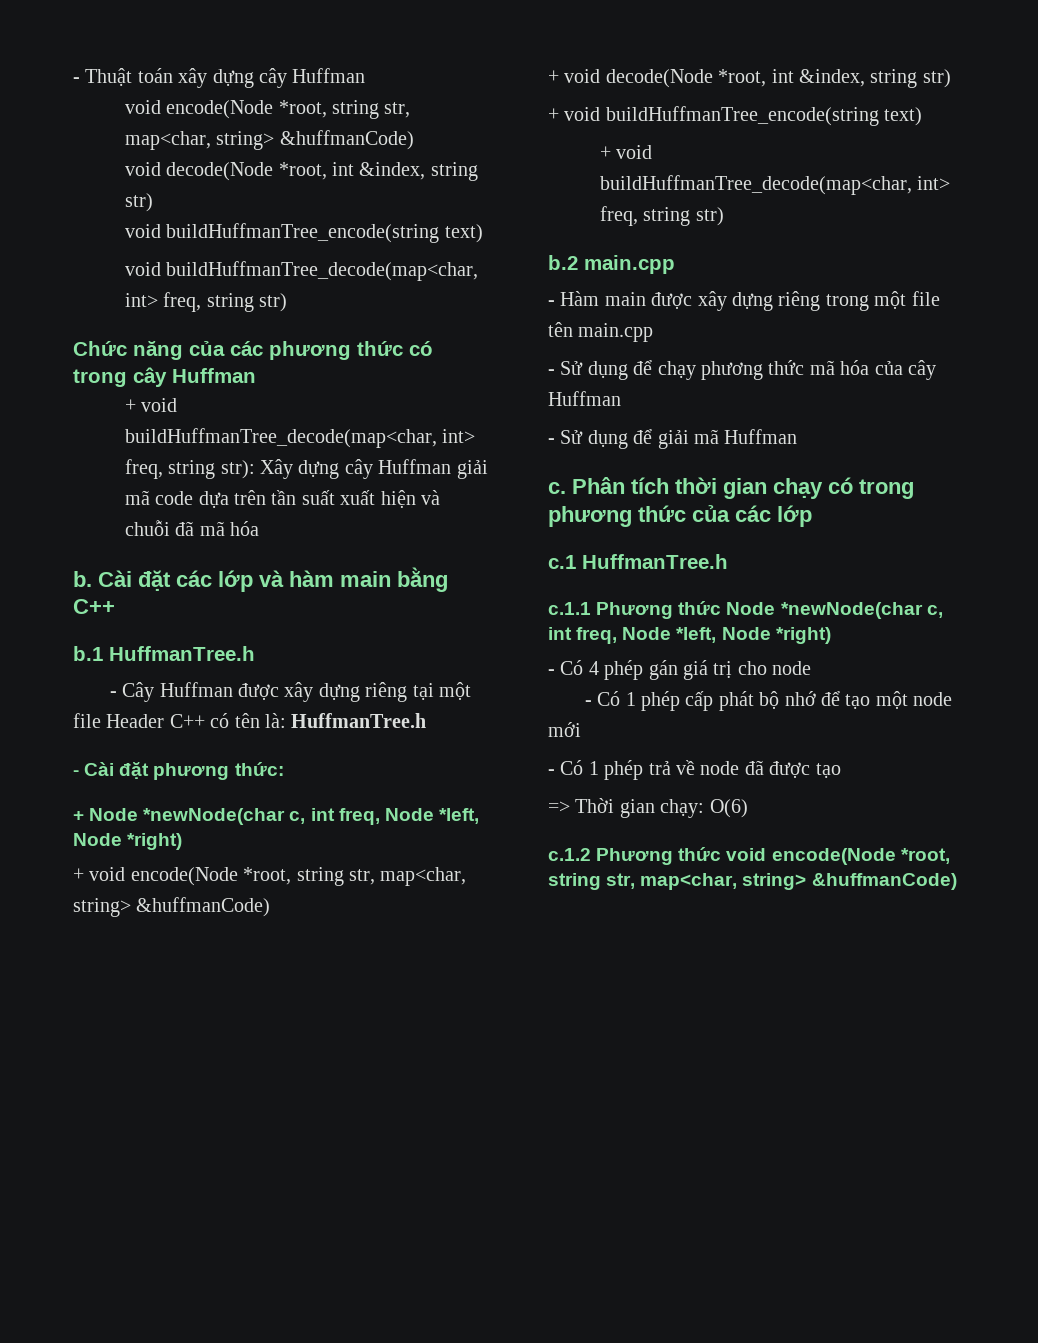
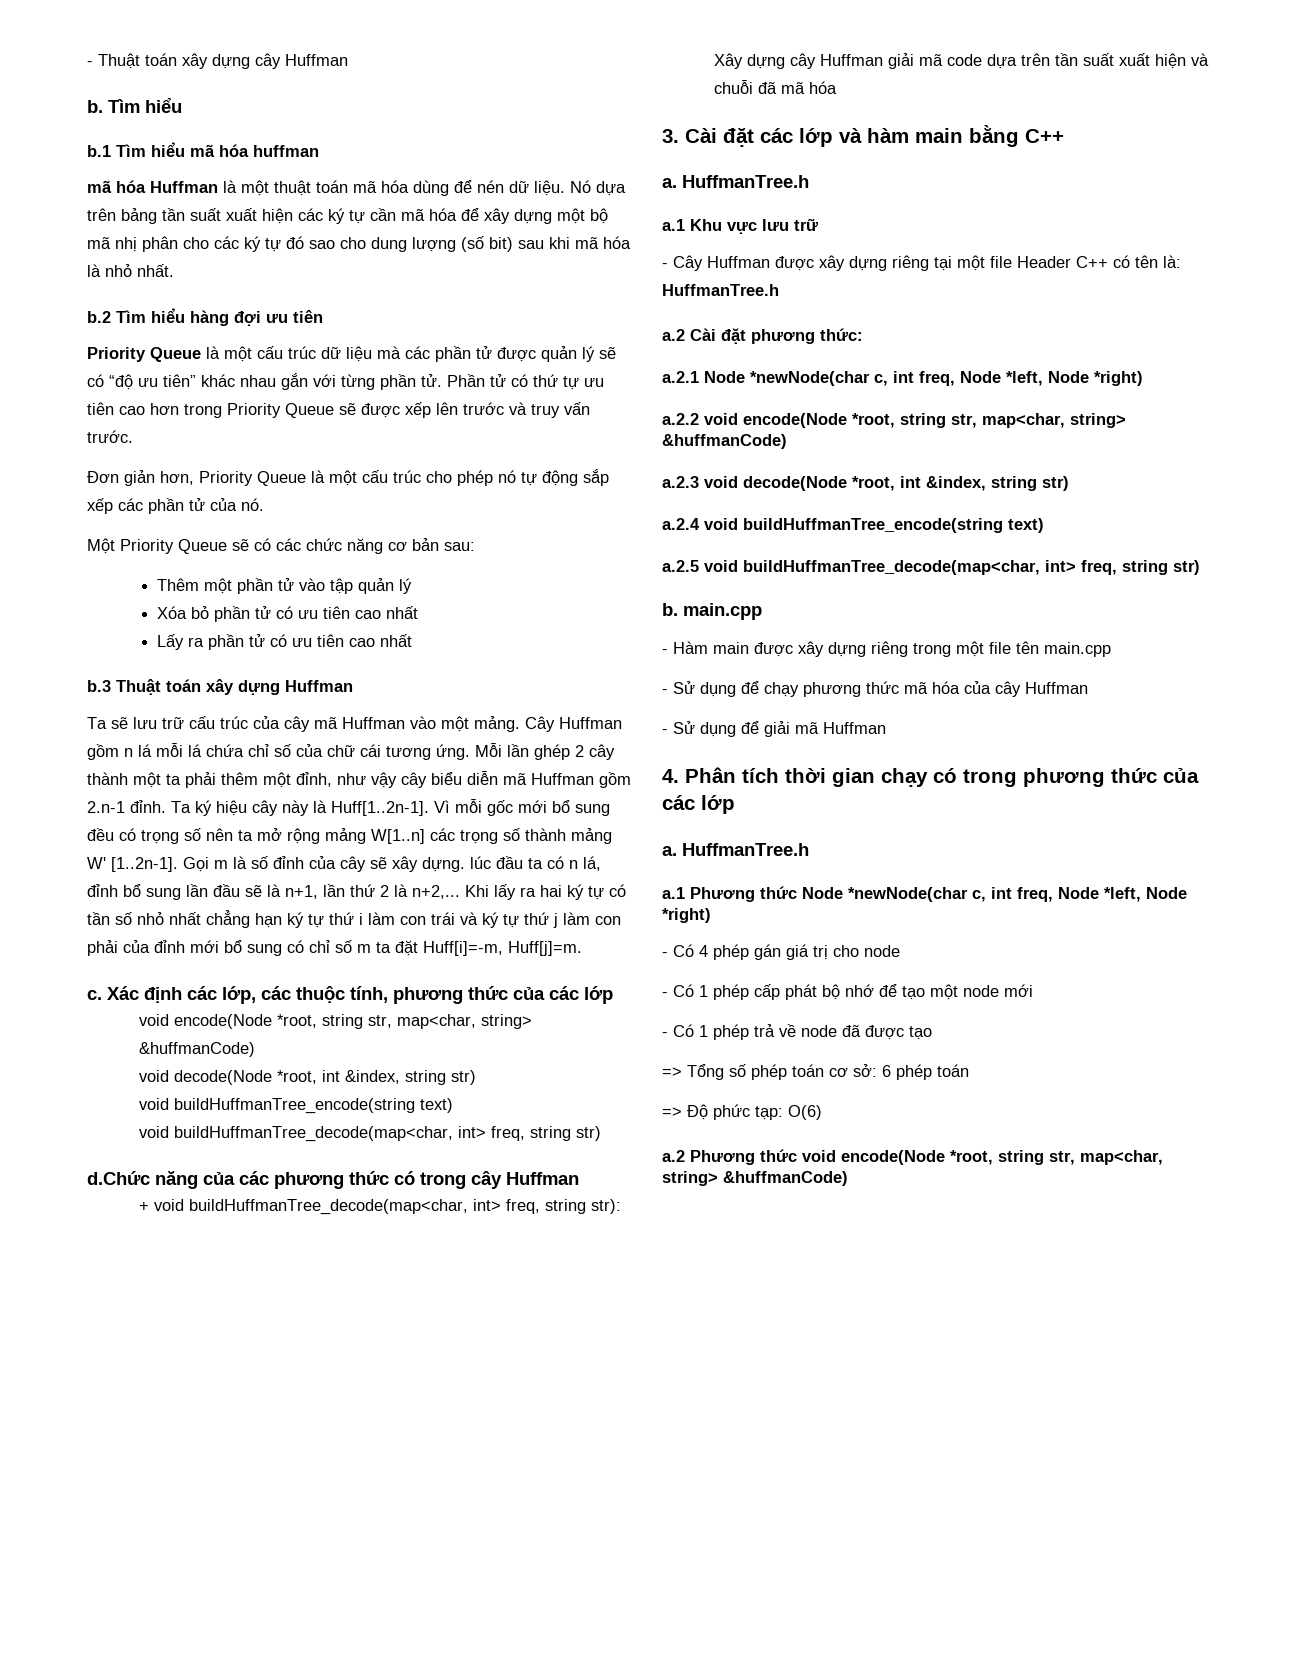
+ b. Tìm hiểu
+ b.1 Tìm hiểu mã hóa huffman
+ mã hóa Huffman là một thuật toán mã hóa dùng để nén dữ liệu. Nó dựa trên bảng tần suất xuất hiện các ký tự cần mã hóa để xây dựng một bộ mã nhị phân cho các ký tự đó sao cho dung lượng (số bit) sau khi mã hóa là nhỏ nhất.
+ b.2 Tìm hiểu hàng đợi ưu tiên
+ Priority Queue là một cấu trúc dữ liệu mà các phần tử được quản lý sẽ có “độ ưu tiên” khác nhau gắn với từng phần tử. Phần tử có thứ tự ưu tiên cao hơn trong Priority Queue sẽ được xếp lên trước và truy vấn trước.
+ Đơn giản hơn, Priority Queue là một cấu trúc cho phép nó tự động sắp xếp các phần tử của nó.
+ Một Priority Queue sẽ có các chức năng cơ bản sau:
+ Thêm một phần tử vào tập quản lý
+ Xóa bỏ phần tử có ưu tiên cao nhất
+ Lấy ra phần tử có ưu tiên cao nhất
+ b.3 Thuật toán xây dựng Huffman
+ Ta sẽ lưu trữ cấu trúc của cây mã Huffman vào một mảng. Cây Huffman gồm n lá mỗi lá chứa chỉ số của chữ cái tương ứng. Mỗi lần ghép 2 cây thành một ta phải thêm một đỉnh, như vậy cây biểu diễn mã Huffman gồm 2.n-1 đỉnh. Ta ký hiệu cây này là Huff[1..2n-1]. Vì mỗi gốc mới bổ sung đều có trọng số nên ta mở rộng mảng W[1..n] các trọng số thành mảng W' [1..2n-1]. Gọi m là số đỉnh của cây sẽ xây dựng. lúc đầu ta có n lá, đỉnh bổ sung lần đầu sẽ là n+1, lần thứ 2 là n+2,... Khi lấy ra hai ký tự có tần số nhỏ nhất chẳng hạn ký tự thứ i làm con trái và ký tự thứ j làm con phải của đỉnh mới bổ sung có chỉ số m ta đặt Huff[i]=-m, Huff[j]=m.
+ c. Xác định các lớp, các thuộc tính, phương thức của các lớp
- Chức năng của các phương thức có trong cây Huffman
+ d.Chức năng của các phương thức có trong cây Huffman
- b. Cài đặt các lớp và hàm main bằng C++
- b.1 HuffmanTree.h
+ 3. Cài đặt các lớp và hàm main bằng C++
+ a. HuffmanTree.h
+ a.1 Khu vực lưu trữ
- - Cài đặt phương thức:
+ a.2 Cài đặt phương thức:
- + Node *newNode(char c, int freq, Node *left, Node *right)
- + void encode(Node *root, string str, map<char, string> &huffmanCode)
- + void decode(Node *root, int &index, string str)
- + void buildHuffmanTree_encode(string text)
- + void buildHuffmanTree_decode(map<char, int> freq, string str)
- b.2 main.cpp
+ a.2.1 Node *newNode(char c, int freq, Node *left, Node *right)
+ a.2.2 void encode(Node *root, string str, map<char, string> &huffmanCode)
+ a.2.3 void decode(Node *root, int &index, string str)
+ a.2.4 void buildHuffmanTree_encode(string text)
+ a.2.5 void buildHuffmanTree_decode(map<char, int> freq, string str)
+ b. main.cpp
- c. Phân tích thời gian chạy có trong phương thức của các lớp
- c.1 HuffmanTree.h
- c.1.1 Phương thức Node *newNode(char c, int freq, Node *left, Node *right)
+ 4. Phân tích thời gian chạy có trong phương thức của các lớp
+ a. HuffmanTree.h
+ a.1 Phương thức Node *newNode(char c, int freq, Node *left, Node *right)
- => Thời gian chạy: O(6)
+ => Tổng số phép toán cơ sở: 6 phép toán
+ => Độ phức tạp: O(6)
- c.1.2 Phương thức void encode(Node *root, string str, map<char, string> &huffmanCode)
+ a.2 Phương thức void encode(Node *root, string str, map<char, string> &huffmanCode)

